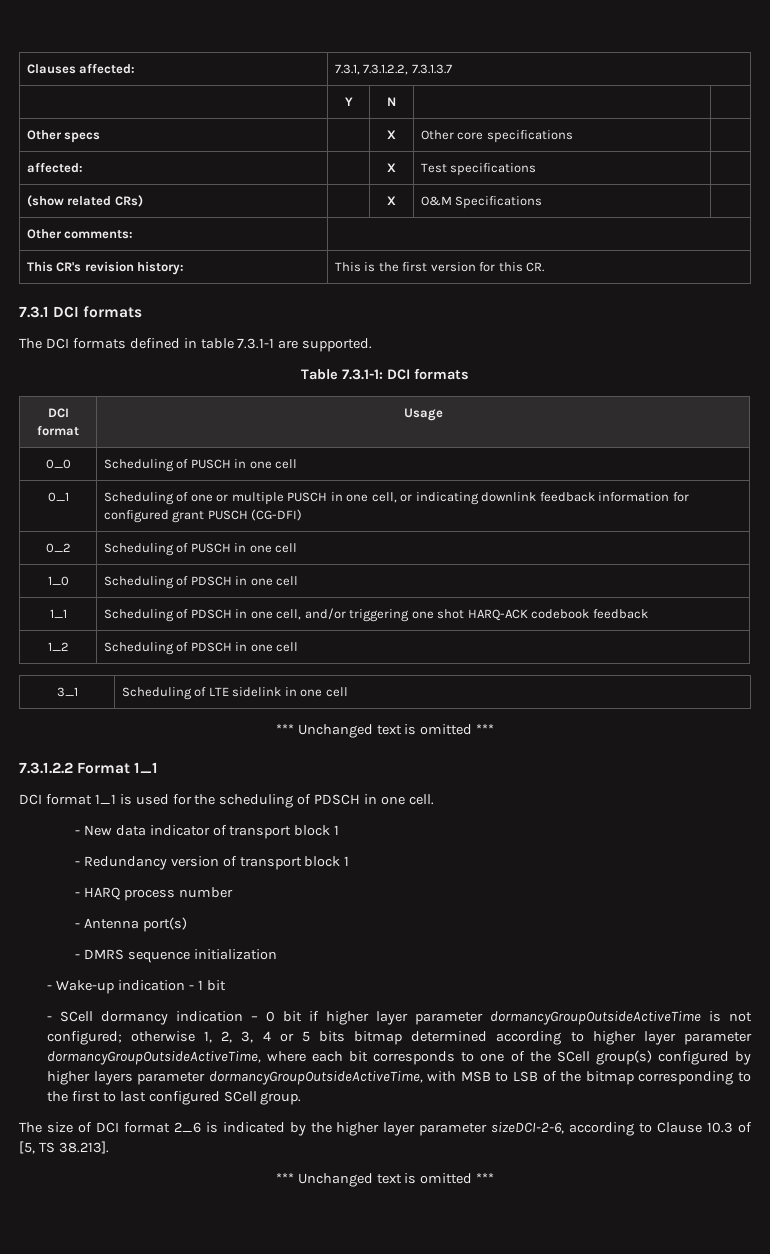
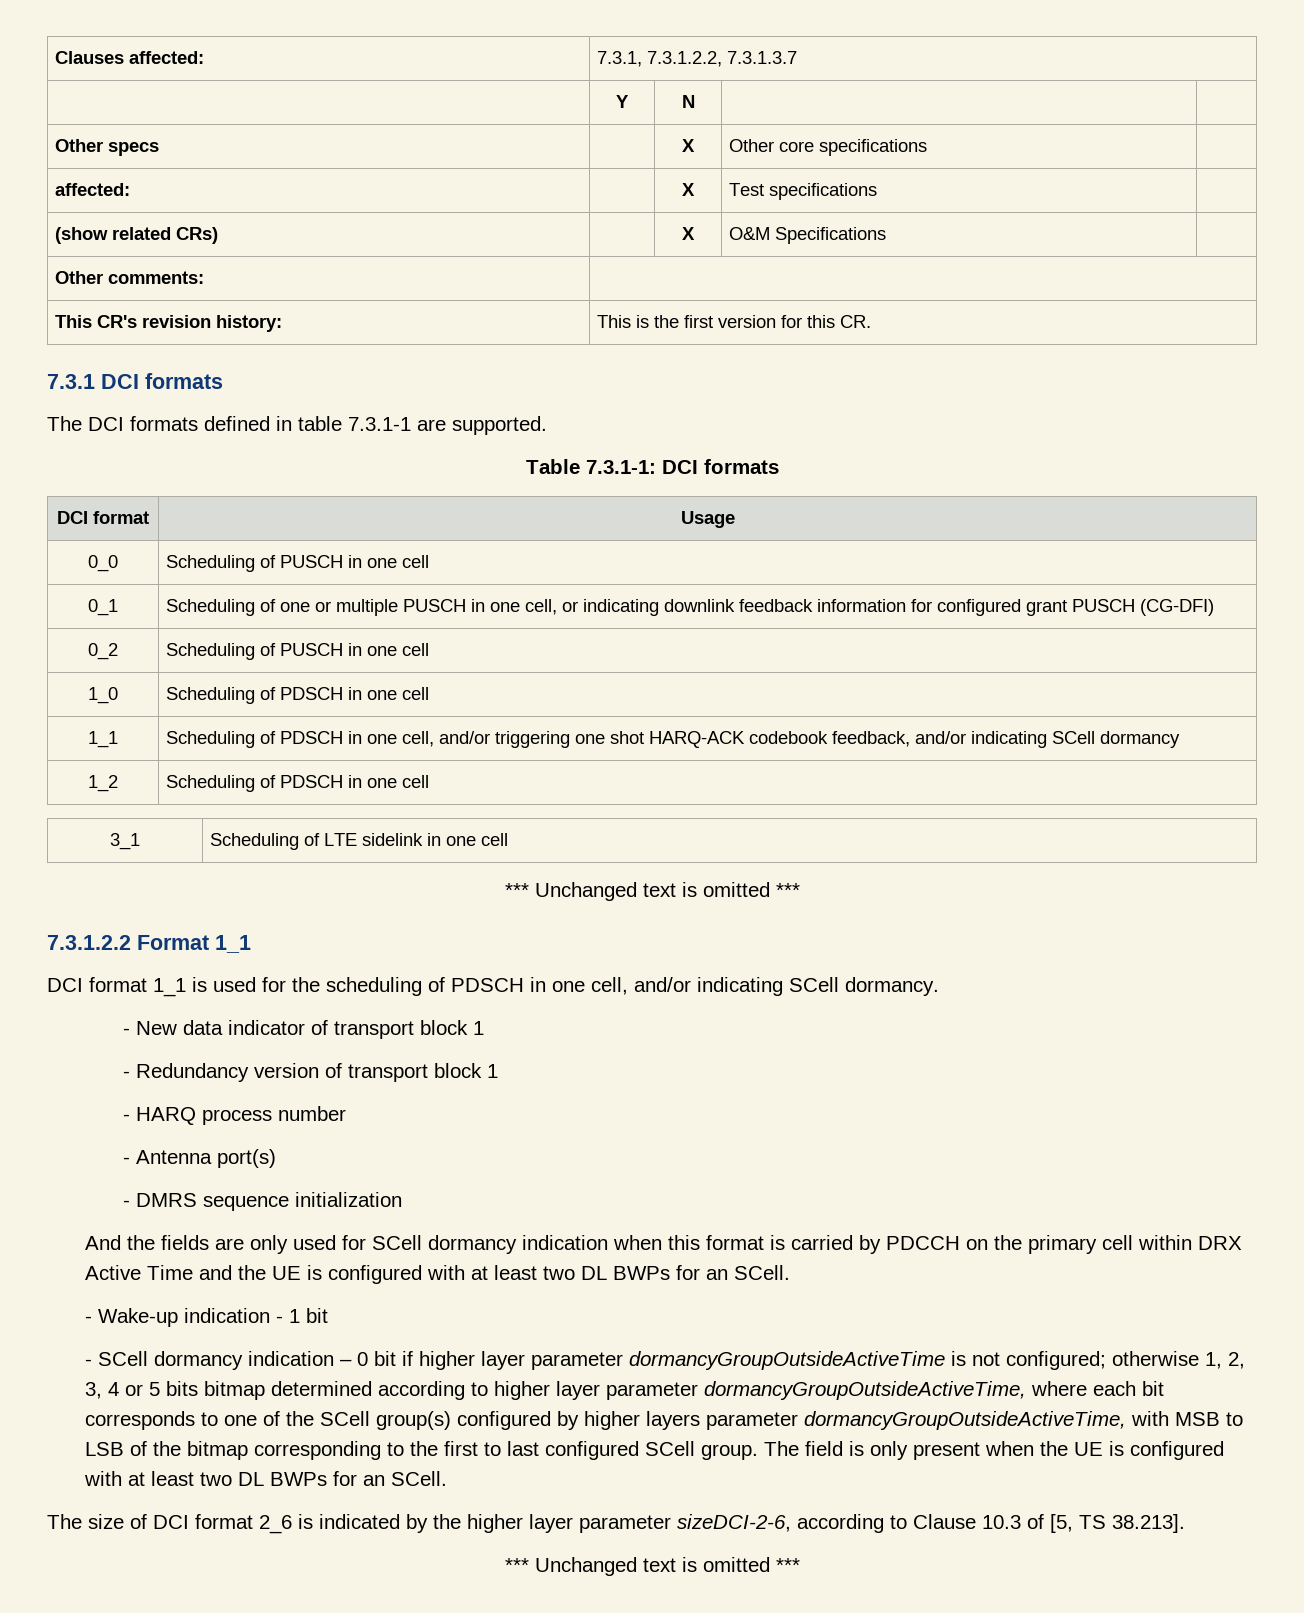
- 1_1 | Scheduling of PDSCH in one cell, and/or triggering one shot HARQ-ACK codebook feedback
+ 1_1 | Scheduling of PDSCH in one cell, and/or triggering one shot HARQ-ACK codebook feedback, and/or indicating SCell dormancy
- DCI format 1_1 is used for the scheduling of PDSCH in one cell.
+ DCI format 1_1 is used for the scheduling of PDSCH in one cell, and/or indicating SCell dormancy.
+ And the fields are only used for SCell dormancy indication when this format is carried by PDCCH on the primary cell within DRX Active Time and the UE is configured with at least two DL BWPs for an SCell.
+ The field is only present when the UE is configured with at least two DL BWPs for an SCell.

